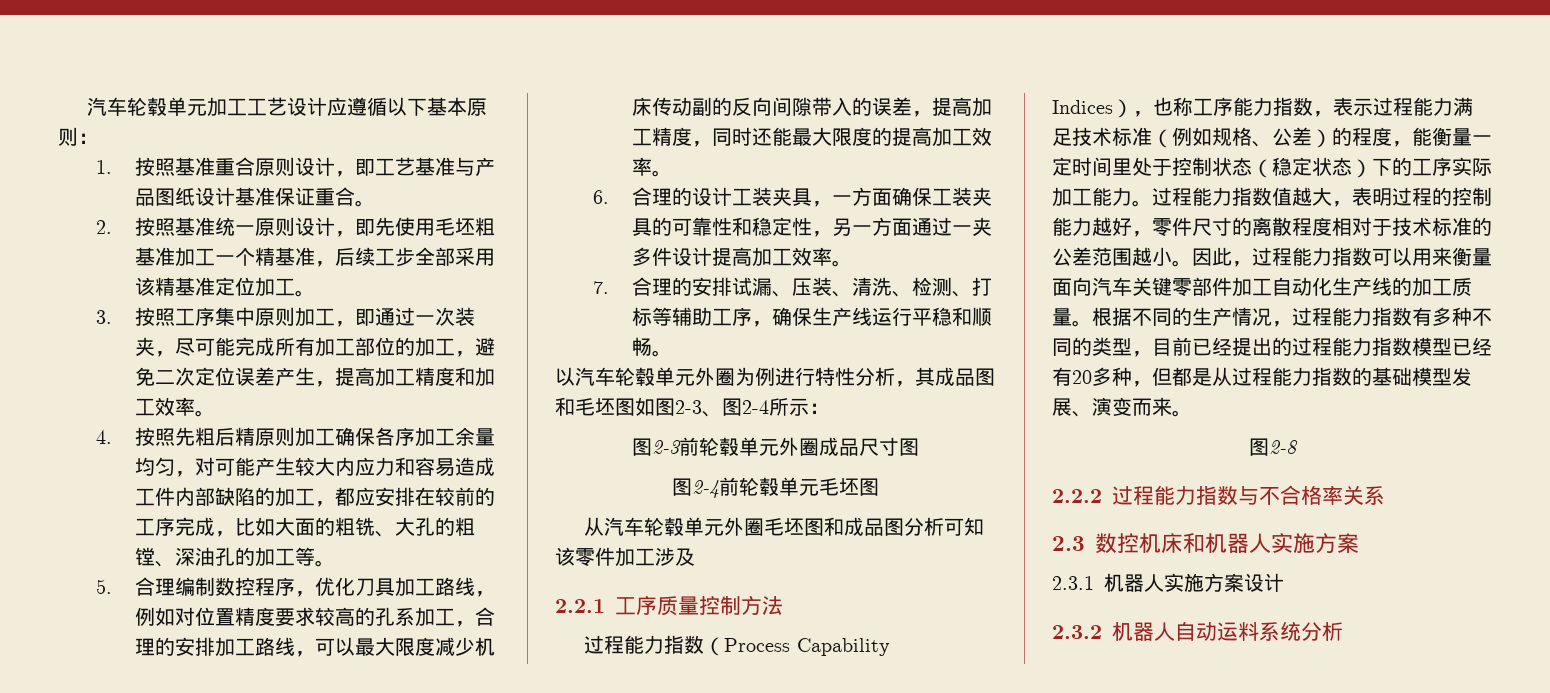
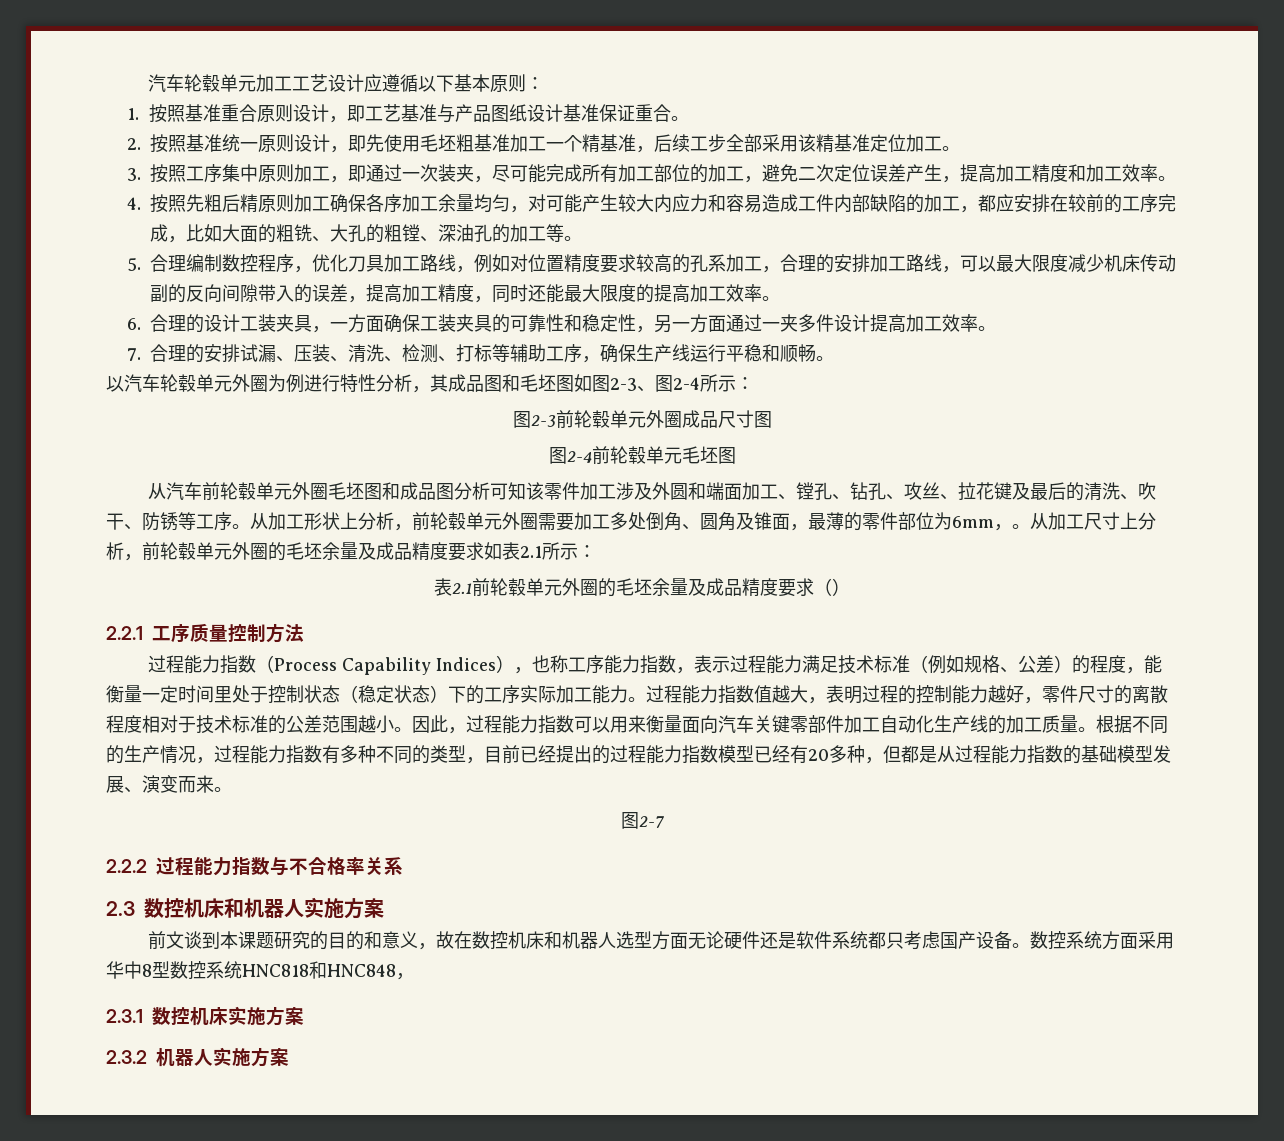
- 从汽车轮毂单元外圈毛坯图和成品图分析可知该零件加工涉及
+ 从汽车前轮毂单元外圈毛坯图和成品图分析可知该零件加工涉及外圆和端面加工、镗孔、钻孔、攻丝、拉花键及最后的清洗、吹干、防锈等工序。从加工形状上分析，前轮毂单元外圈需要加工多处倒角、圆角及锥面，最薄的零件部位为6mm，。从加工尺寸上分析，前轮毂单元外圈的毛坯余量及成品精度要求如表2.1所示：
+ 表2.1前轮毂单元外圈的毛坯余量及成品精度要求（）
- 图2-8
+ 图2-7
- 2.3.1机器人实施方案设计
- 2.3.2机器人自动运料系统分析
+ 前文谈到本课题研究的目的和意义，故在数控机床和机器人选型方面无论硬件还是软件系统都只考虑国产设备。数控系统方面采用华中8型数控系统HNC818和HNC848，
+ 2.3.1数控机床实施方案
+ 2.3.2机器人实施方案

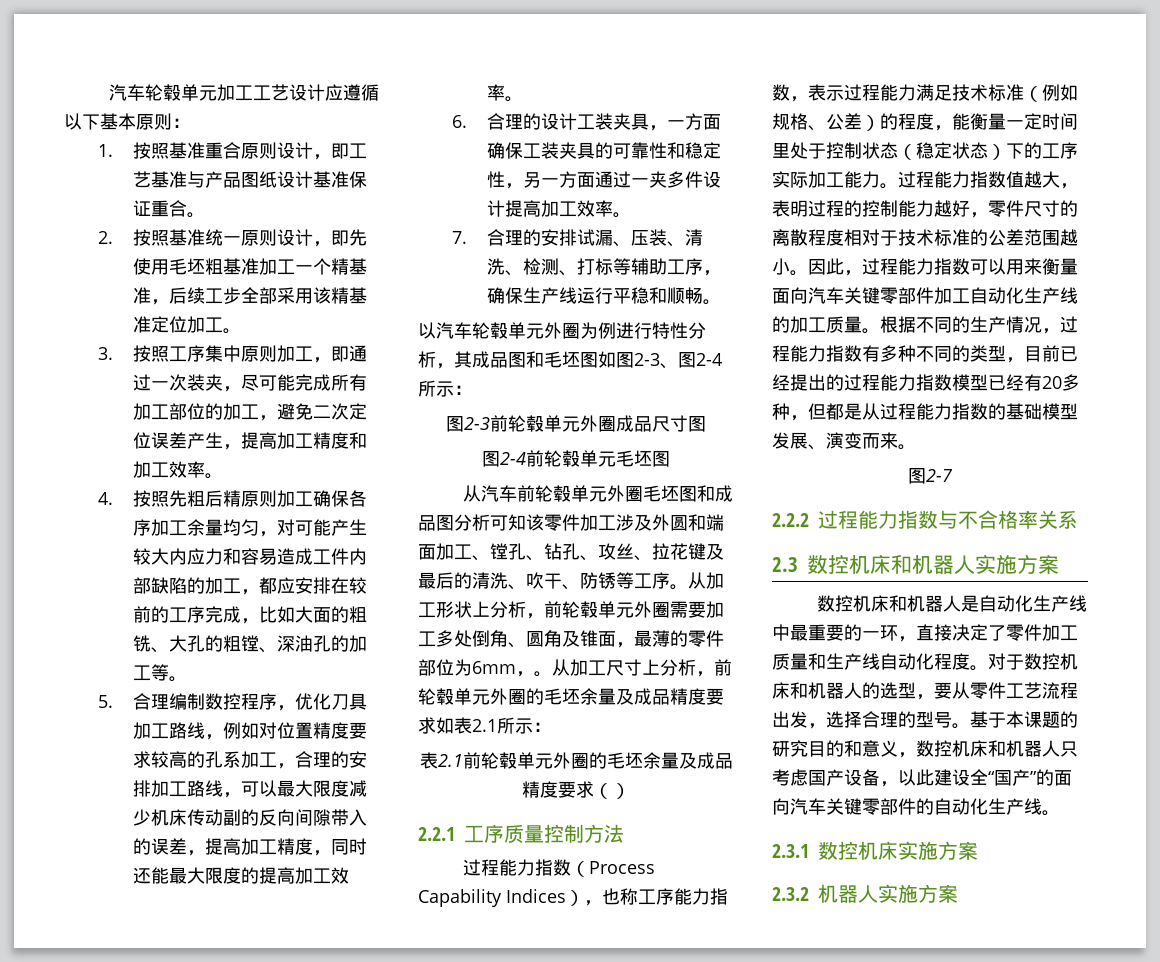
- 前文谈到本课题研究的目的和意义，故在数控机床和机器人选型方面无论硬件还是软件系统都只考虑国产设备。数控系统方面采用华中8型数控系统HNC818和HNC848，
+ 数控机床和机器人是自动化生产线中最重要的一环，直接决定了零件加工质量和生产线自动化程度。对于数控机床和机器人的选型，要从零件工艺流程出发，选择合理的型号。基于本课题的研究目的和意义，数控机床和机器人只考虑国产设备，以此建设全“国产”的面向汽车关键零部件的自动化生产线。

